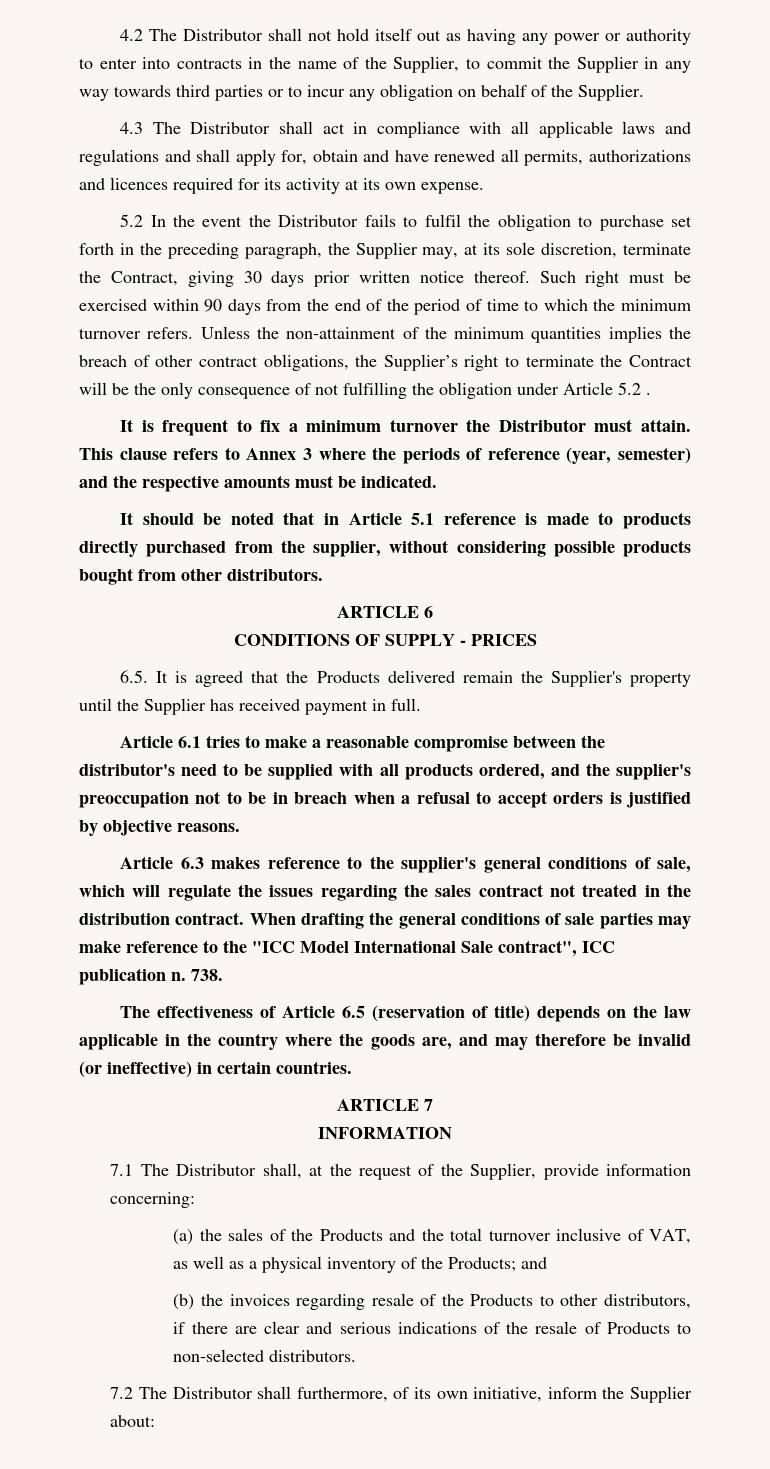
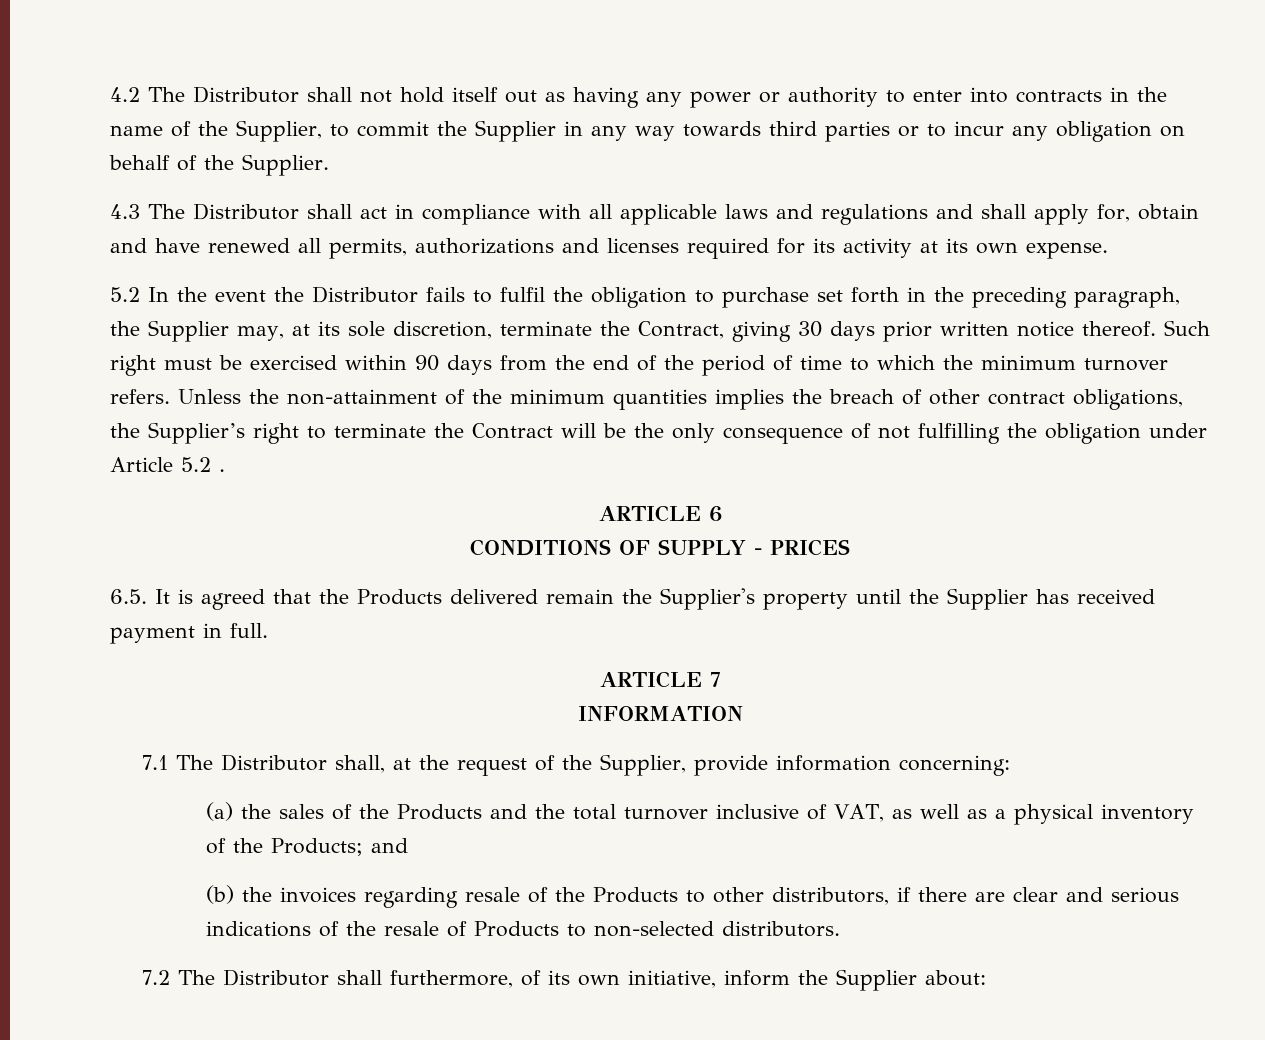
- 4.3 The Distributor shall act in compliance with all applicable laws and regulations and shall apply for, obtain and have renewed all permits, authorizations and licences required for its activity at its own expense.
+ 4.3 The Distributor shall act in compliance with all applicable laws and regulations and shall apply for, obtain and have renewed all permits, authorizations and licenses required for its activity at its own expense.
- It is frequent to fix a minimum turnover the Distributor must attain. This clause refers to Annex 3 where the periods of reference (year, semester) and the respective amounts must be indicated.
- It should be noted that in Article 5.1 reference is made to products directly purchased from the supplier, without considering possible products bought from other distributors.
- Article 6.1 tries to make a reasonable compromise between the distributor's need to be supplied with all products ordered, and the supplier's preoccupation not to be in breach when a refusal to accept orders is justified by objective reasons.
- Article 6.3 makes reference to the supplier's general conditions of sale, which will regulate the issues regarding the sales contract not treated in the distribution contract. When drafting the general conditions of sale parties may make reference to the "ICC Model International Sale contract", ICC publication n. 738.
- The effectiveness of Article 6.5 (reservation of title) depends on the law applicable in the country where the goods are, and may therefore be invalid (or ineffective) in certain countries.

